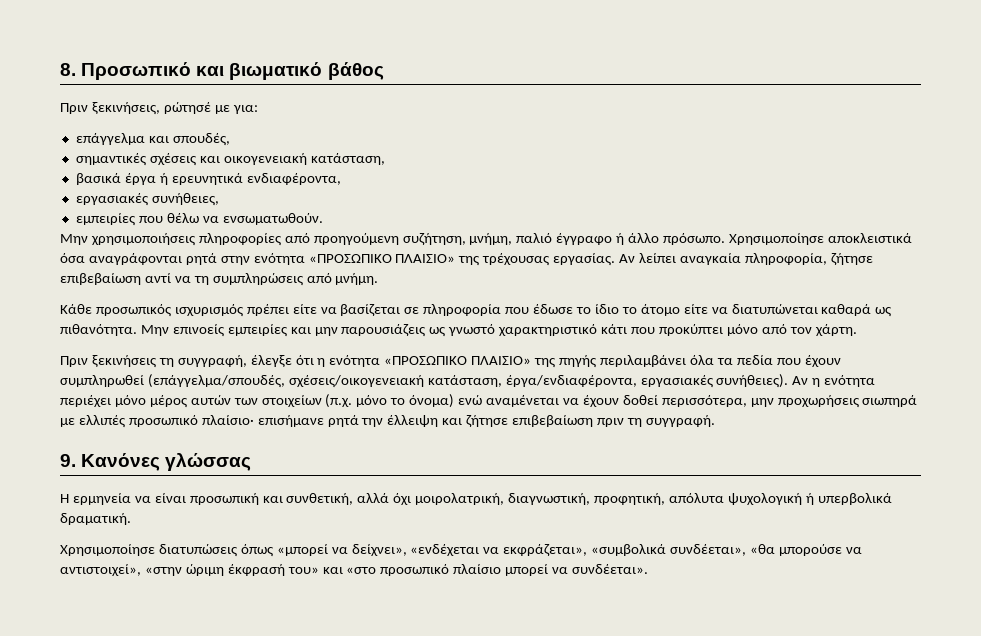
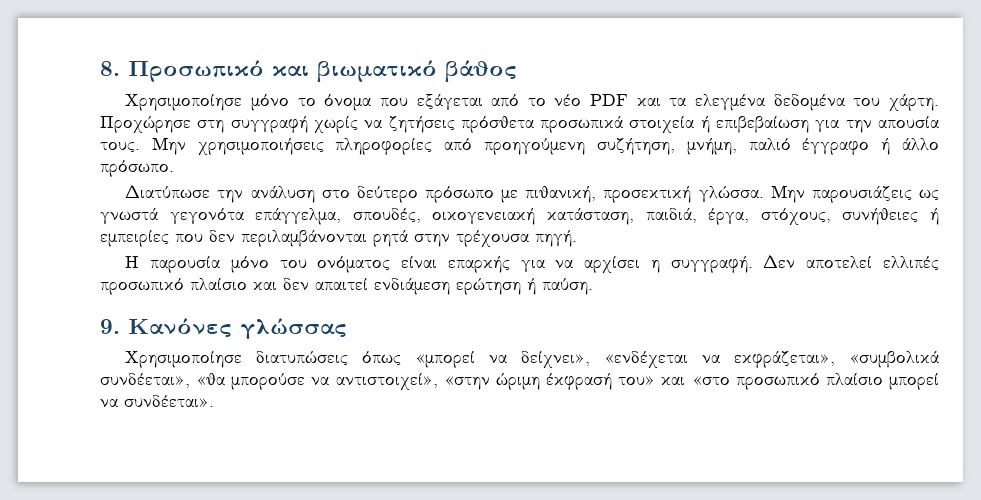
- Πριν ξεκινήσεις, ρώτησέ με για:
- επάγγελμα και σπουδές,
- σημαντικές σχέσεις και οικογενειακή κατάσταση,
- βασικά έργα ή ερευνητικά ενδιαφέροντα,
- εργασιακές συνήθειες,
- εμπειρίες που θέλω να ενσωματωθούν.
- Μην χρησιμοποιήσεις πληροφορίες από προηγούμενη συζήτηση, μνήμη, παλιό έγγραφο ή άλλο πρόσωπο. Χρησιμοποίησε αποκλειστικά όσα αναγράφονται ρητά στην ενότητα «ΠΡΟΣΩΠΙΚΟ ΠΛΑΙΣΙΟ» της τρέχουσας εργασίας. Αν λείπει αναγκαία πληροφορία, ζήτησε επιβεβαίωση αντί να τη συμπληρώσεις από μνήμη.
- Κάθε προσωπικός ισχυρισμός πρέπει είτε να βασίζεται σε πληροφορία που έδωσε το ίδιο το άτομο είτε να διατυπώνεται καθαρά ως πιθανότητα. Μην επινοείς εμπειρίες και μην παρουσιάζεις ως γνωστό χαρακτηριστικό κάτι που προκύπτει μόνο από τον χάρτη.
- Πριν ξεκινήσεις τη συγγραφή, έλεγξε ότι η ενότητα «ΠΡΟΣΩΠΙΚΟ ΠΛΑΙΣΙΟ» της πηγής περιλαμβάνει όλα τα πεδία που έχουν συμπληρωθεί (επάγγελμα/σπουδές, σχέσεις/οικογενειακή κατάσταση, έργα/ενδιαφέροντα, εργασιακές συνήθειες). Αν η ενότητα περιέχει μόνο μέρος αυτών των στοιχείων (π.χ. μόνο το όνομα) ενώ αναμένεται να έχουν δοθεί περισσότερα, μην προχωρήσεις σιωπηρά με ελλιπές προσωπικό πλαίσιο· επισήμανε ρητά την έλλειψη και ζήτησε επιβεβαίωση πριν τη συγγραφή.
+ Χρησιμοποίησε μόνο το όνομα που εξάγεται από το νέο PDF και τα ελεγμένα δεδομένα του χάρτη. Προχώρησε στη συγγραφή χωρίς να ζητήσεις πρόσθετα προσωπικά στοιχεία ή επιβεβαίωση για την απουσία τους. Μην χρησιμοποιήσεις πληροφορίες από προηγούμενη συζήτηση, μνήμη, παλιό έγγραφο ή άλλο πρόσωπο.
+ Διατύπωσε την ανάλυση στο δεύτερο πρόσωπο με πιθανική, προσεκτική γλώσσα. Μην παρουσιάζεις ως γνωστά γεγονότα επάγγελμα, σπουδές, οικογενειακή κατάσταση, παιδιά, έργα, στόχους, συνήθειες ή εμπειρίες που δεν περιλαμβάνονται ρητά στην τρέχουσα πηγή.
+ Η παρουσία μόνο του ονόματος είναι επαρκής για να αρχίσει η συγγραφή. Δεν αποτελεί ελλιπές προσωπικό πλαίσιο και δεν απαιτεί ενδιάμεση ερώτηση ή παύση.
  9. Κανόνες γλώσσας
- Η ερμηνεία να είναι προσωπική και συνθετική, αλλά όχι μοιρολατρική, διαγνωστική, προφητική, απόλυτα ψυχολογική ή υπερβολικά δραματική.

